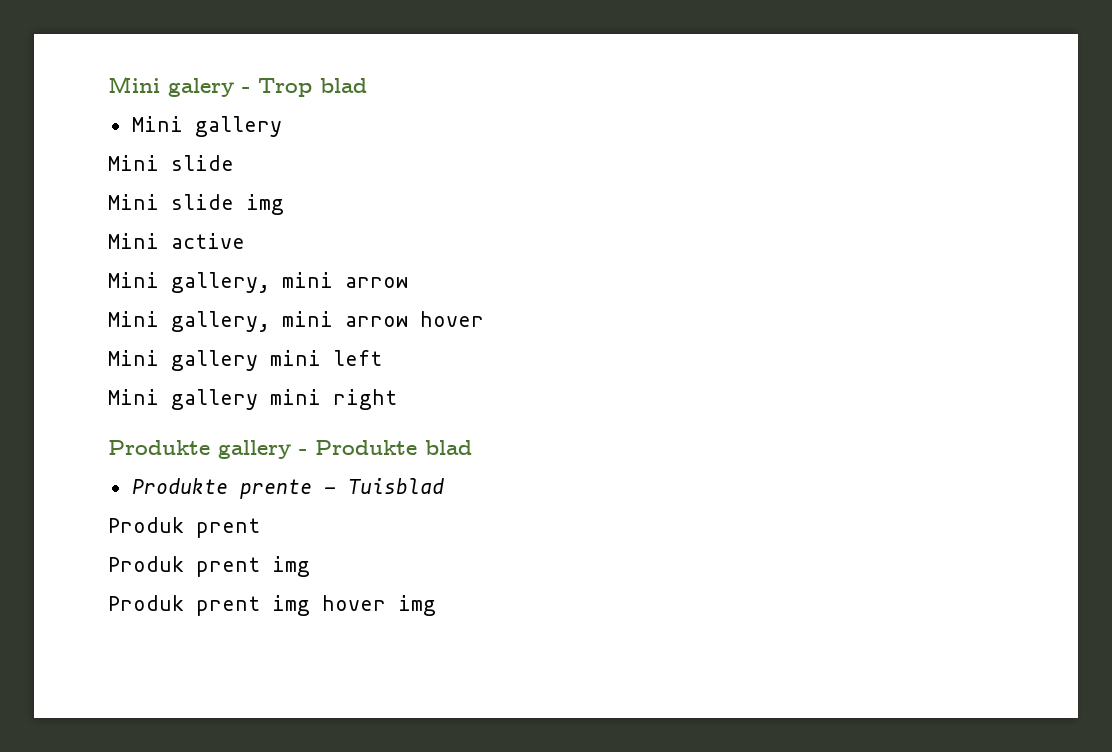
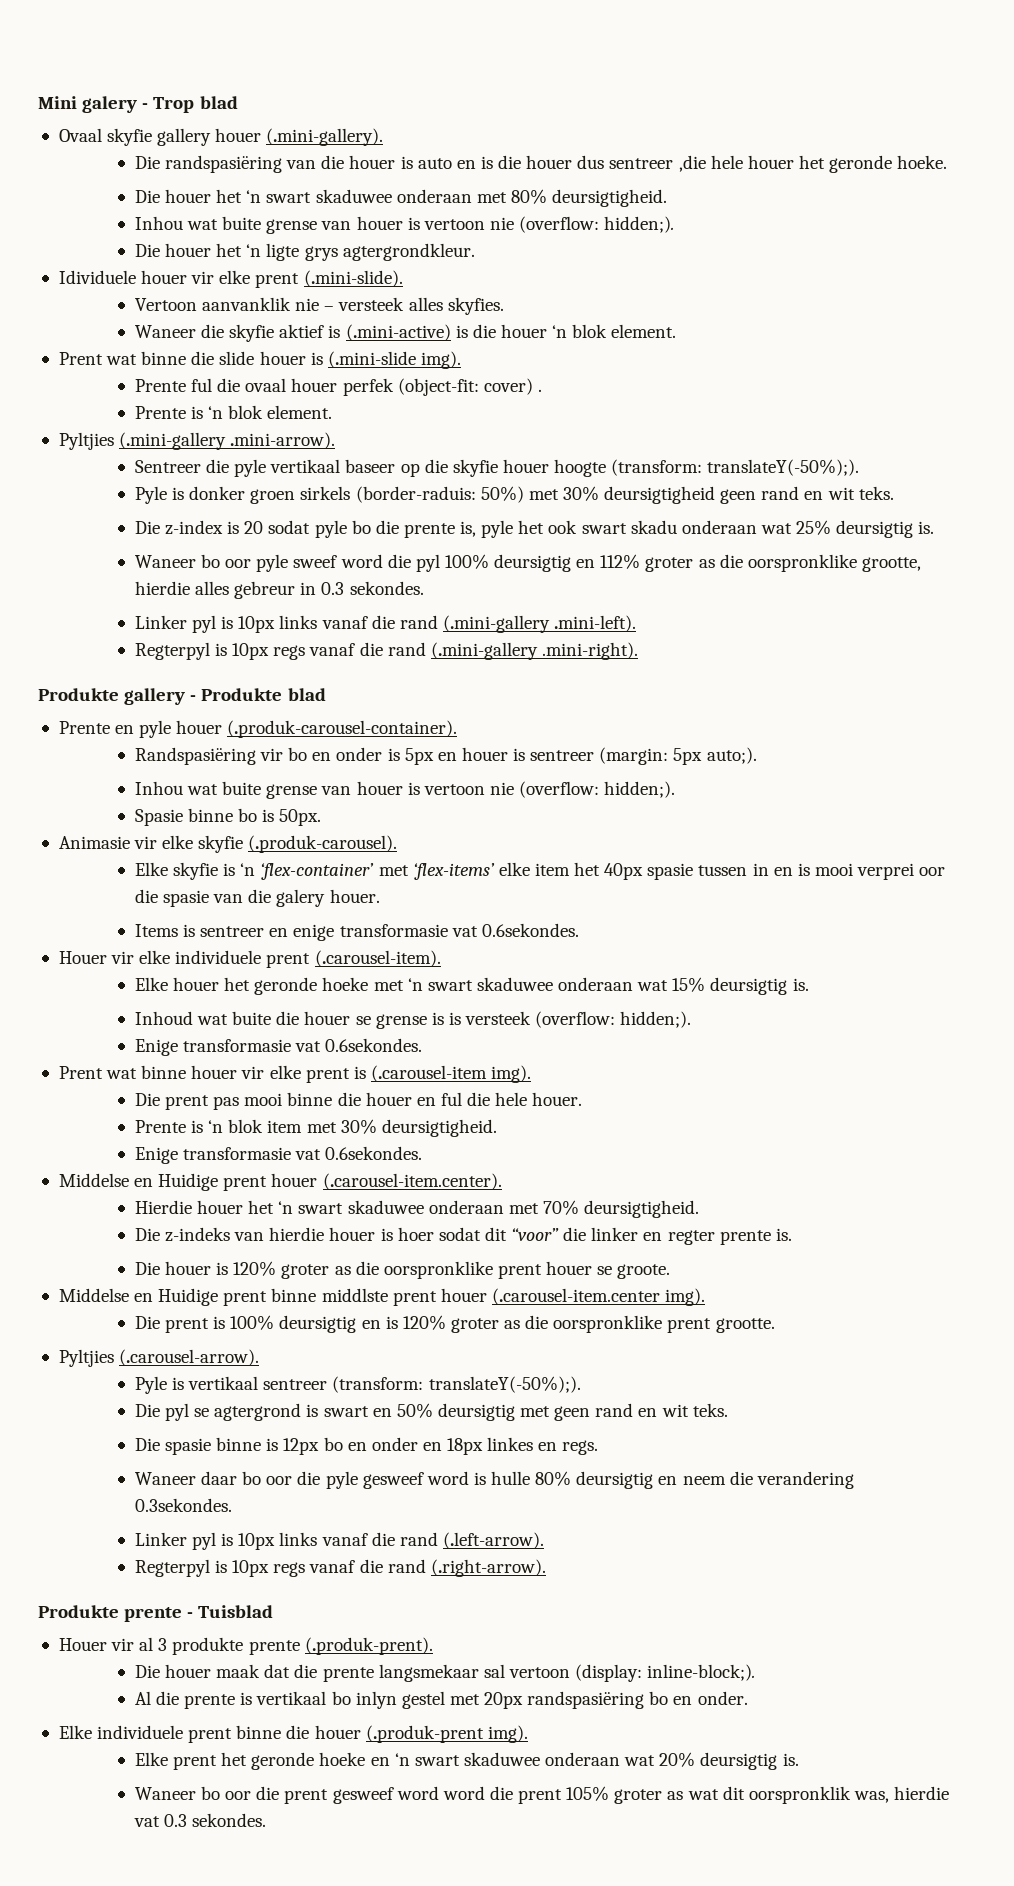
  Mini galery - Trop blad
- Mini gallery
- Mini slide
- Mini slide img
- Mini active
- Mini gallery, mini arrow
- Mini gallery, mini arrow hover
- Mini gallery mini left
- Mini gallery mini right
+ Ovaal skyfie gallery houer (.mini-gallery).
+ Die randspasiëring van die houer is auto en is die houer dus sentreer ,die hele houer het geronde hoeke.
+ Die houer het ‘n swart skaduwee onderaan met 80% deursigtigheid.
+ Inhou wat buite grense van houer is vertoon nie (overflow: hidden;).
+ Die houer het ‘n ligte grys agtergrondkleur.
+ Idividuele houer vir elke prent (.mini-slide).
+ Vertoon aanvanklik nie – versteek alles skyfies.
+ Waneer die skyfie aktief is (.mini-active) is die houer ‘n blok element.
+ Prent wat binne die slide houer is (.mini-slide img).
+ Prente ful die ovaal houer perfek (object-fit: cover) .
+ Prente is ‘n blok element.
+ Pyltjies (.mini-gallery .mini-arrow).
+ Sentreer die pyle vertikaal baseer op die skyfie houer hoogte (transform: translateY(-50%);).
+ Pyle is donker groen sirkels (border-raduis: 50%) met 30% deursigtigheid geen rand en wit teks.
+ Die z-index is 20 sodat pyle bo die prente is, pyle het ook swart skadu onderaan wat 25% deursigtig is.
+ Waneer bo oor pyle sweef word die pyl 100% deursigtig en 112% groter as die oorspronklike grootte, hierdie alles gebreur in 0.3 sekondes.
+ Linker pyl is 10px links vanaf die rand (.mini-gallery .mini-left).
+ Regterpyl is 10px regs vanaf die rand (.mini-gallery .mini-right).
+ Prente en pyle houer (.produk-carousel-container).
+ Randspasiëring vir bo en onder is 5px en houer is sentreer (margin: 5px auto;).
+ Inhou wat buite grense van houer is vertoon nie (overflow: hidden;).
+ Spasie binne bo is 50px.
+ Animasie vir elke skyfie (.produk-carousel).
+ Elke skyfie is ‘n ‘flex-container’ met ‘flex-items’ elke item het 40px spasie tussen in en is mooi verprei oor die spasie van die galery houer.
+ Items is sentreer en enige transformasie vat 0.6sekondes.
+ Houer vir elke individuele prent (.carousel-item).
+ Elke houer het geronde hoeke met ‘n swart skaduwee onderaan wat 15% deursigtig is.
+ Inhoud wat buite die houer se grense is is versteek (overflow: hidden;).
+ Enige transformasie vat 0.6sekondes.
+ Prent wat binne houer vir elke prent is (.carousel-item img).
+ Die prent pas mooi binne die houer en ful die hele houer.
+ Prente is ‘n blok item met 30% deursigtigheid.
+ Enige transformasie vat 0.6sekondes.
+ Middelse en Huidige prent houer (.carousel-item.center).
+ Hierdie houer het ‘n swart skaduwee onderaan met 70% deursigtigheid.
+ Die z-indeks van hierdie houer is hoer sodat dit “voor” die linker en regter prente is.
+ Die houer is 120% groter as die oorspronklike prent houer se groote.
+ Middelse en Huidige prent binne middlste prent houer (.carousel-item.center img).
+ Die prent is 100% deursigtig en is 120% groter as die oorspronklike prent grootte.
+ Pyltjies (.carousel-arrow).
+ Pyle is vertikaal sentreer (transform: translateY(-50%);).
+ Die pyl se agtergrond is swart en 50% deursigtig met geen rand en wit teks.
+ Die spasie binne is 12px bo en onder en 18px linkes en regs.
+ Waneer daar bo oor die pyle gesweef word is hulle 80% deursigtig en neem die verandering 0.3sekondes.
+ Linker pyl is 10px links vanaf die rand (.left-arrow).
+ Regterpyl is 10px regs vanaf die rand (.right-arrow).
  Produkte prente - Tuisblad
- Produk prent
- Produk prent img
- Produk prent img hover img
+ Houer vir al 3 produkte prente (.produk-prent).
+ Die houer maak dat die prente langsmekaar sal vertoon (display: inline-block;).
+ Al die prente is vertikaal bo inlyn gestel met 20px randspasiëring bo en onder.
+ Elke individuele prent binne die houer (.produk-prent img).
+ Elke prent het geronde hoeke en ‘n swart skaduwee onderaan wat 20% deursigtig is.
+ Waneer bo oor die prent gesweef word word die prent 105% groter as wat dit oorspronklik was, hierdie vat 0.3 sekondes.

